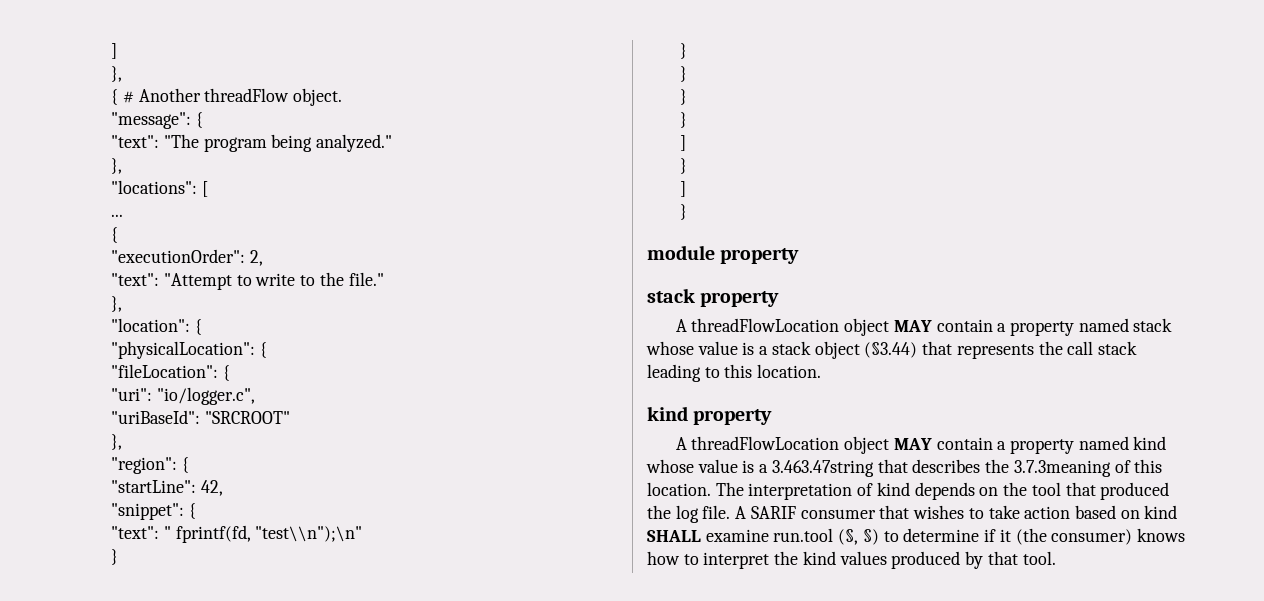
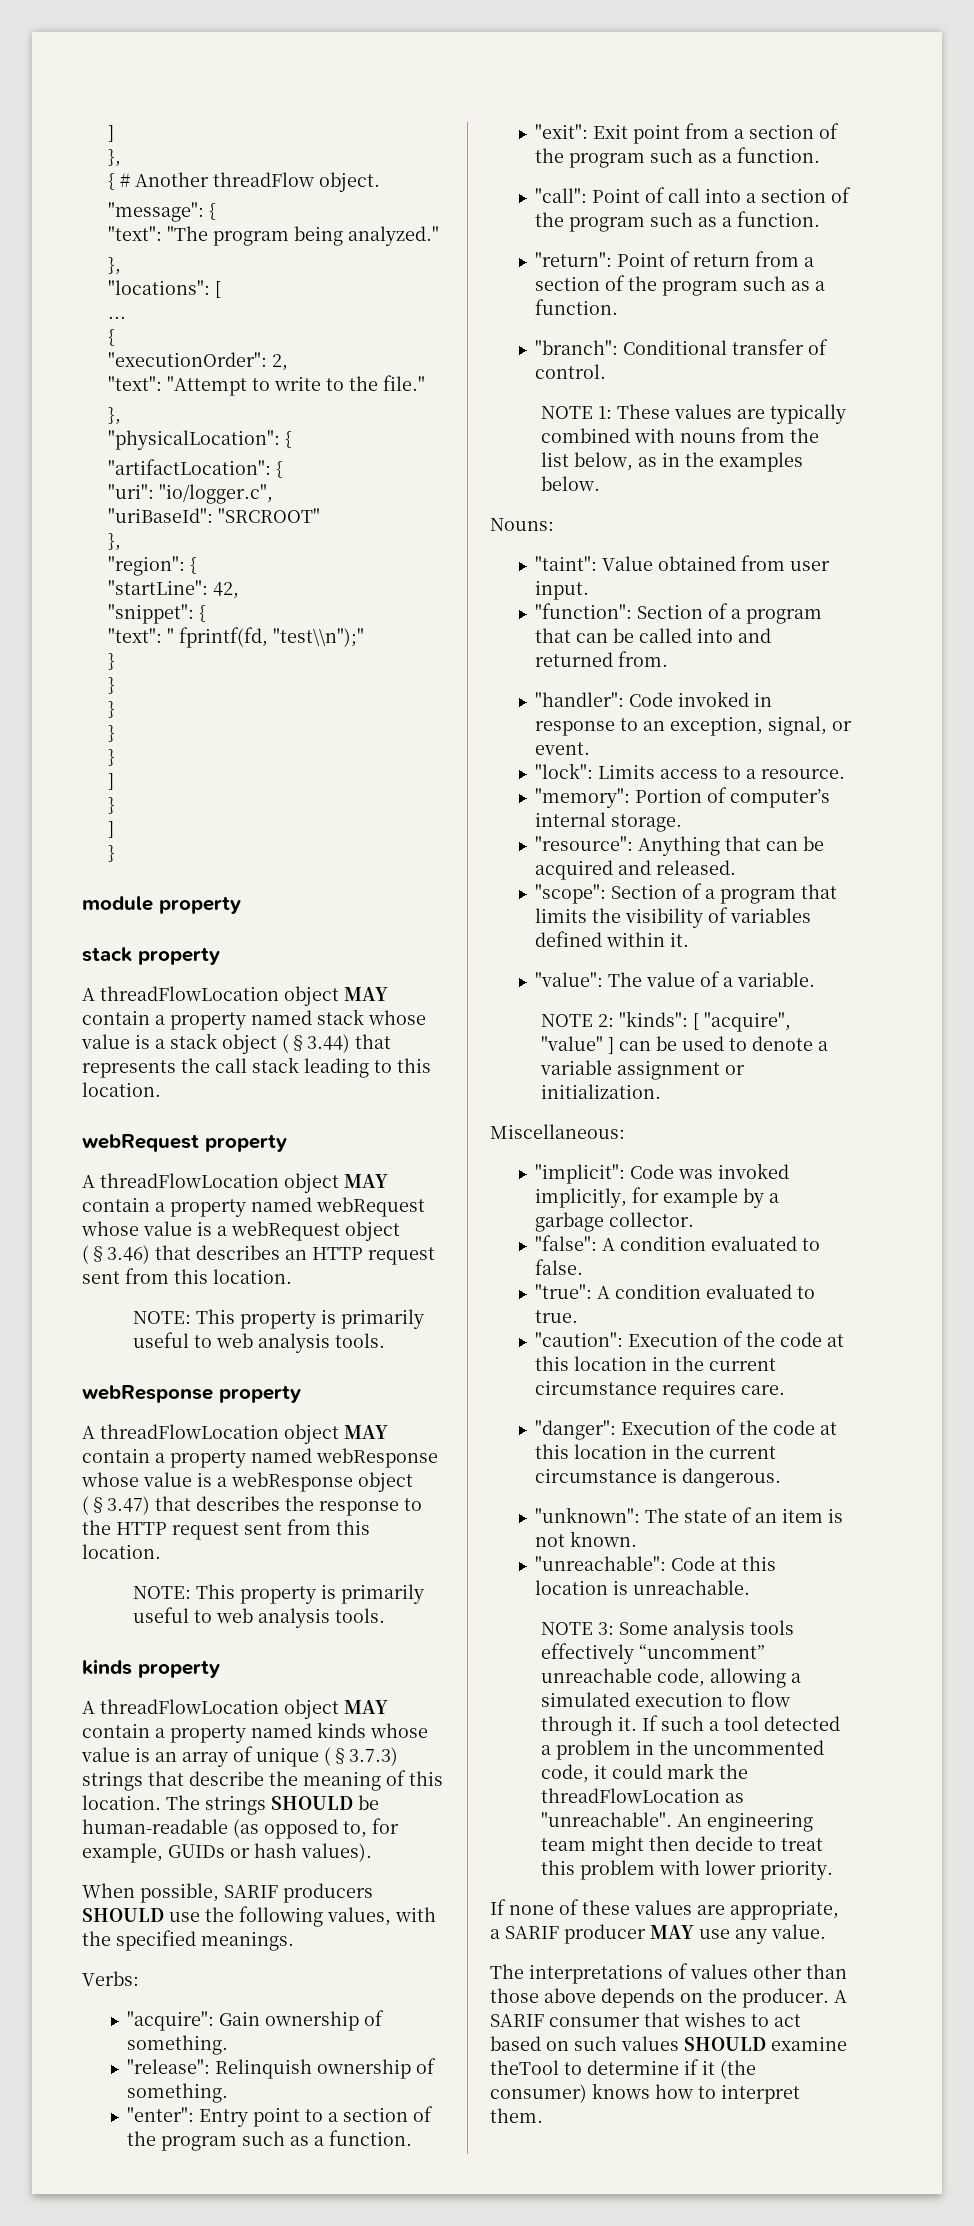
- "location": {
- "fileLocation": {
+ "artifactLocation": {
- "text": " fprintf(fd, "test\\n");\n"
+ "text": " fprintf(fd, "test\\n");"
- kind property
- A threadFlowLocation object MAY contain a property named kind whose value is a 3.463.47string that describes the 3.7.3meaning of this location. The interpretation of kind depends on the tool that produced the log file.
+ webRequest property
+ A threadFlowLocation object MAY contain a property named webRequest whose value is a webRequest object (§3.46) that describes an HTTP request sent from this location.
+ NOTE: This property is primarily useful to web analysis tools.
+ webResponse property
+ A threadFlowLocation object MAY contain a property named webResponse whose value is a webResponse object (§3.47) that describes the response to the HTTP request sent from this location.
+ NOTE: This property is primarily useful to web analysis tools.
+ kinds property
+ A threadFlowLocation object MAY contain a property named kinds whose value is an array of unique (§3.7.3) strings that describe the meaning of this location. The strings SHOULD be human-readable (as opposed to, for example, GUIDs or hash values).
+ When possible, SARIF producers SHOULD use the following values, with the specified meanings.
+ Verbs:
+ "acquire": Gain ownership of something.
+ "release": Relinquish ownership of something.
+ "enter": Entry point to a section of the program such as a function.
+ "exit": Exit point from a section of the program such as a function.
+ "call": Point of call into a section of the program such as a function.
+ "return": Point of return from a section of the program such as a function.
+ "branch": Conditional transfer of control.
+ NOTE 1: These values are typically combined with nouns from the list below, as in the examples below.
+ Nouns:
+ "taint": Value obtained from user input.
+ "function": Section of a program that can be called into and returned from.
+ "handler": Code invoked in response to an exception, signal, or event.
+ "lock": Limits access to a resource.
+ "memory": Portion of computer’s internal storage.
+ "resource": Anything that can be acquired and released.
+ "scope": Section of a program that limits the visibility of variables defined within it.
+ "value": The value of a variable.
+ NOTE 2: "kinds": [ "acquire", "value" ] can be used to denote a variable assignment or initialization.
+ Miscellaneous:
+ "implicit": Code was invoked implicitly, for example by a garbage collector.
+ "false": A condition evaluated to false.
+ "true": A condition evaluated to true.
+ "caution": Execution of the code at this location in the current circumstance requires care.
+ "danger": Execution of the code at this location in the current circumstance is dangerous.
+ "unknown": The state of an item is not known.
+ "unreachable": Code at this location is unreachable.
+ NOTE 3: Some analysis tools effectively “uncomment” unreachable code, allowing a simulated execution to flow through it. If such a tool detected a problem in the uncommented code, it could mark the threadFlowLocation as "unreachable". An engineering team might then decide to treat this problem with lower priority.
+ If none of these values are appropriate, a SARIF producer MAY use any value.
+ The interpretations of values other than those above depends on the producer.
- A SARIF consumer that wishes to take action based on kind SHALL examine run.tool (§, §) to determine if it (the consumer) knows how to interpret the kind values produced by that tool.
+ A SARIF consumer that wishes to act based on such values SHOULD examine theTool to determine if it (the consumer) knows how to interpret them.

